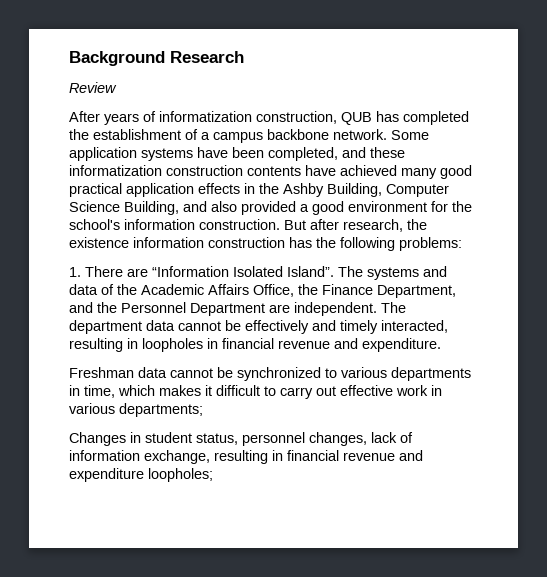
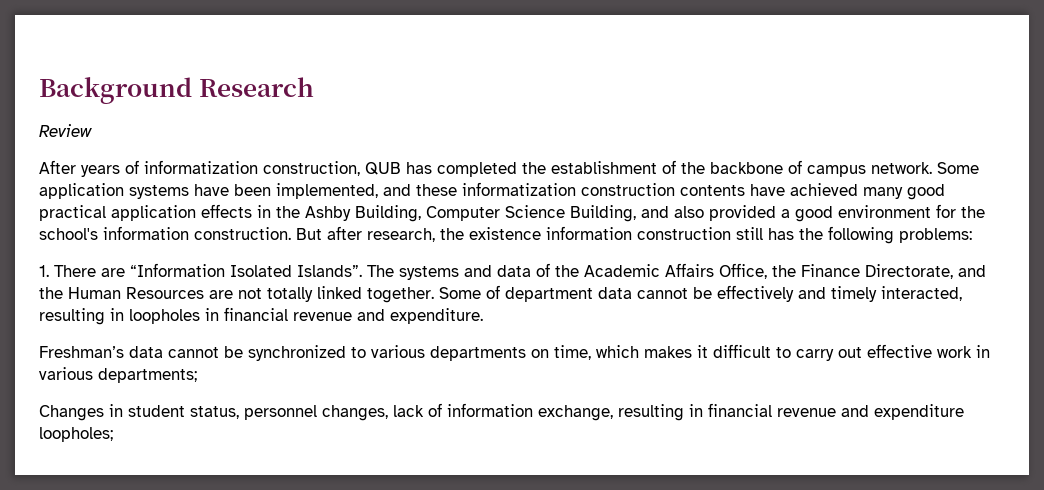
- After years of informatization construction, QUB has completed the establishment of a campus backbone network.
+ After years of informatization construction, QUB has completed the establishment of the backbone of campus network.
- Some application systems have been completed, and these informatization construction contents have achieved many good practical application effects in the Ashby Building, Computer Science Building, and also provided a good environment for the school's information construction.
+ Some application systems have been implemented, and these informatization construction contents have achieved many good practical application effects in the Ashby Building, Computer Science Building, and also provided a good environment for the school's information construction.
- But after research, the existence information construction has the following problems:
+ But after research, the existence information construction still has the following problems:
- 1. There are “Information Isolated Island”.
+ 1. There are “Information Isolated Islands”.
- The systems and data of the Academic Affairs Office, the Finance Department, and the Personnel Department are independent. The department data cannot be effectively and timely interacted, resulting in loopholes in financial revenue and expenditure.
+ The systems and data of the Academic Affairs Office, the Finance Directorate, and the Human Resources are not totally linked together. Some of department data cannot be effectively and timely interacted, resulting in loopholes in financial revenue and expenditure.
- Freshman data cannot be synchronized to various departments in time, which makes it difficult to carry out effective work in various departments;
+ Freshman’s data cannot be synchronized to various departments on time, which makes it difficult to carry out effective work in various departments;

